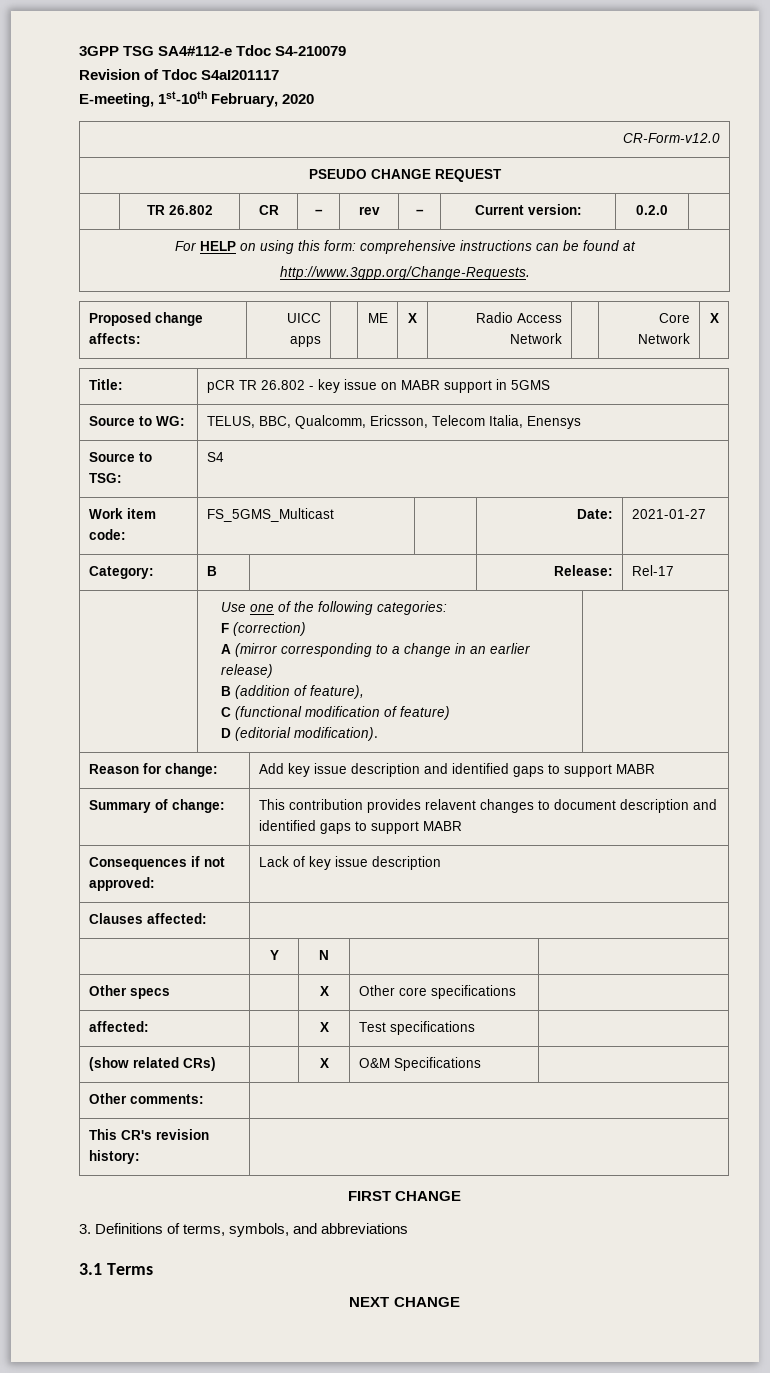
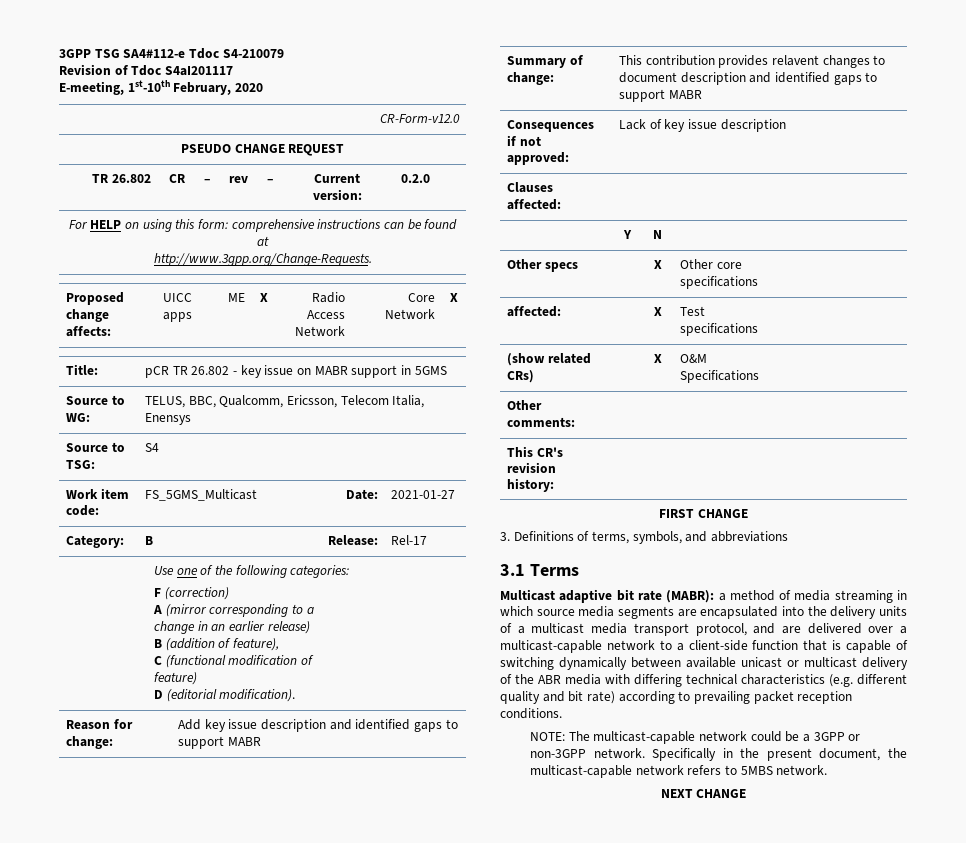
+ Multicast adaptive bit rate (MABR): a method of media streaming in which source media segments are encapsulated into the delivery units of a multicast media transport protocol, and are delivered over a multicast-capable network to a client-side function that is capable of switching dynamically between available unicast or multicast delivery of the ABR media with differing technical characteristics (e.g. different quality and bit rate) according to prevailing packet reception conditions.
+ NOTE: The multicast-capable network could be a 3GPP or non-3GPP network. Specifically in the present document, the multicast-capable network refers to 5MBS network.

